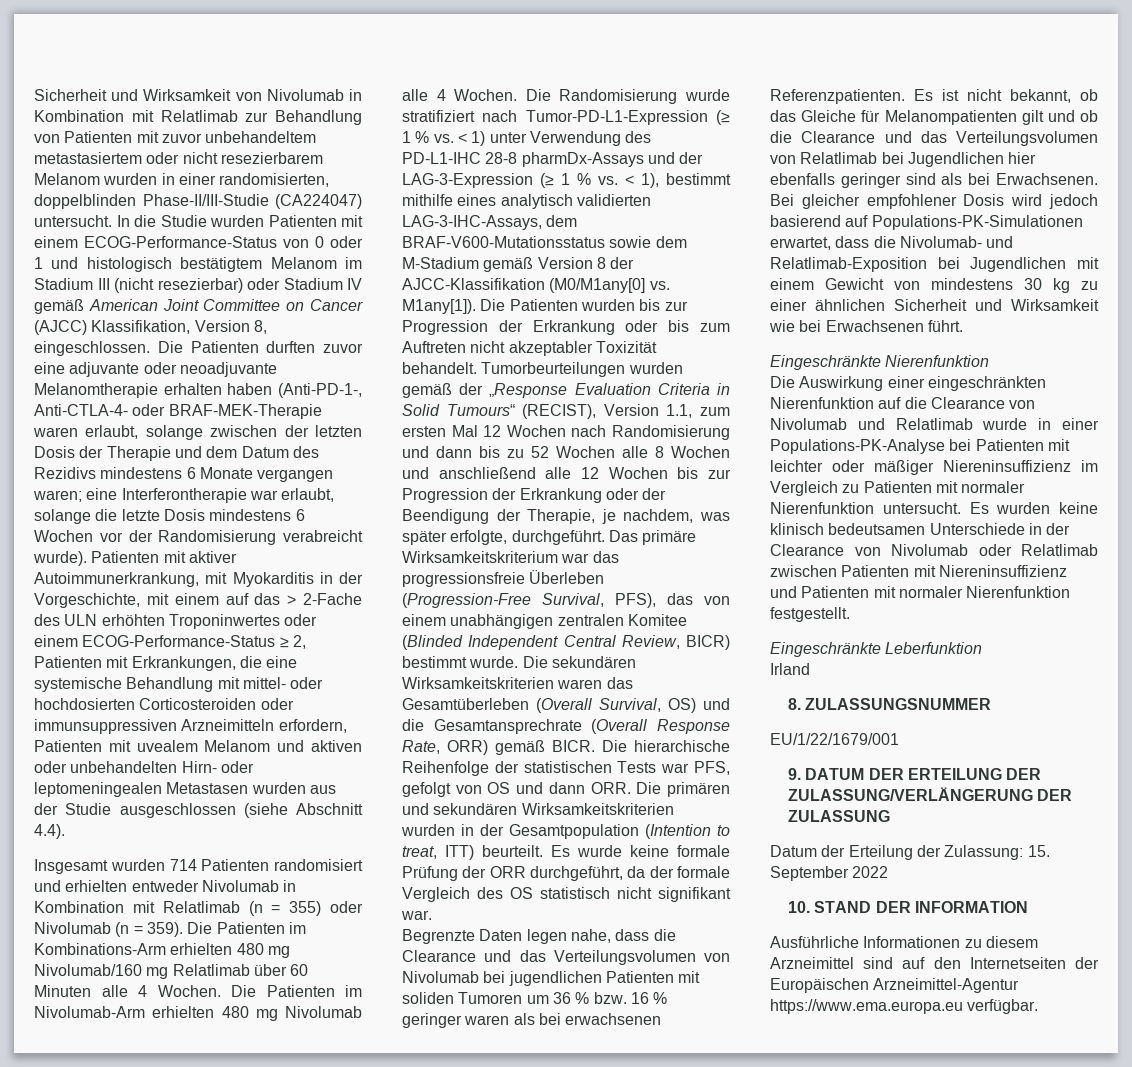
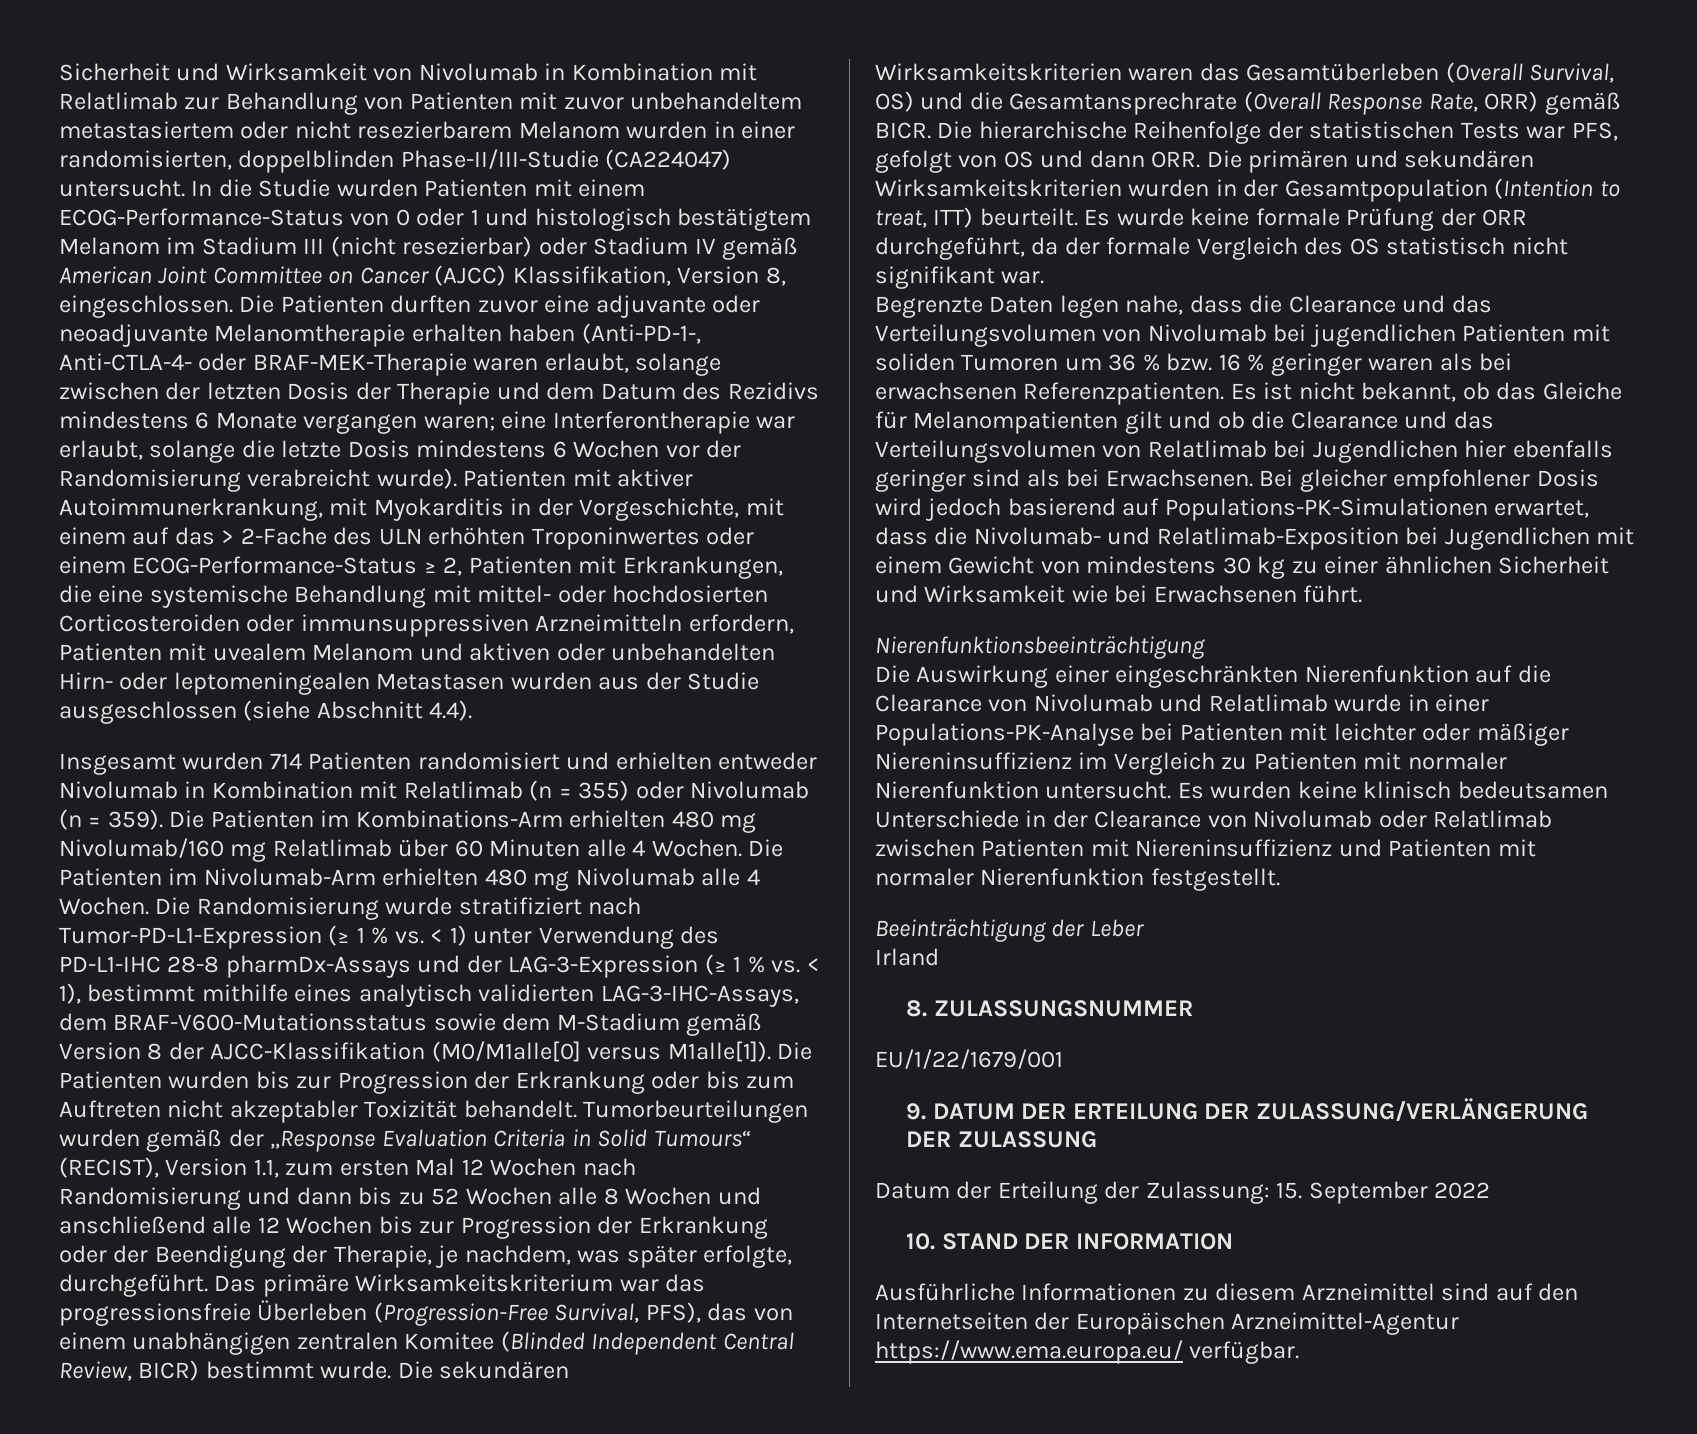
- Die Randomisierung wurde stratifiziert nach Tumor-PD-L1-Expression (≥ 1 % vs. < 1) unter Verwendung des PD-L1-IHC 28-8 pharmDx-Assays und der LAG-3-Expression (≥ 1 % vs. < 1), bestimmt mithilfe eines analytisch validierten LAG-3-IHC-Assays, dem BRAF-V600-Mutationsstatus sowie dem M-Stadium gemäß Version 8 der AJCC-Klassifikation (M0/M1any[0] vs. M1any[1]).
+ Die Randomisierung wurde stratifiziert nach Tumor-PD-L1-Expression (≥ 1 % vs. < 1) unter Verwendung des PD-L1-IHC 28-8 pharmDx-Assays und der LAG-3-Expression (≥ 1 % vs. < 1), bestimmt mithilfe eines analytisch validierten LAG-3-IHC-Assays, dem BRAF-V600-Mutationsstatus sowie dem M-Stadium gemäß Version 8 der AJCC-Klassifikation (M0/M1alle[0] versus M1alle[1]).
- Eingeschränkte Nierenfunktion
+ Nierenfunktionsbeeinträchtigung
- Eingeschränkte Leberfunktion
+ Beeinträchtigung der Leber
- Ausführliche Informationen zu diesem Arzneimittel sind auf den Internetseiten der Europäischen Arzneimittel-Agentur https://www.ema.europa.eu verfügbar.
+ Ausführliche Informationen zu diesem Arzneimittel sind auf den Internetseiten der Europäischen Arzneimittel-Agentur https://www.ema.europa.eu/ verfügbar.

